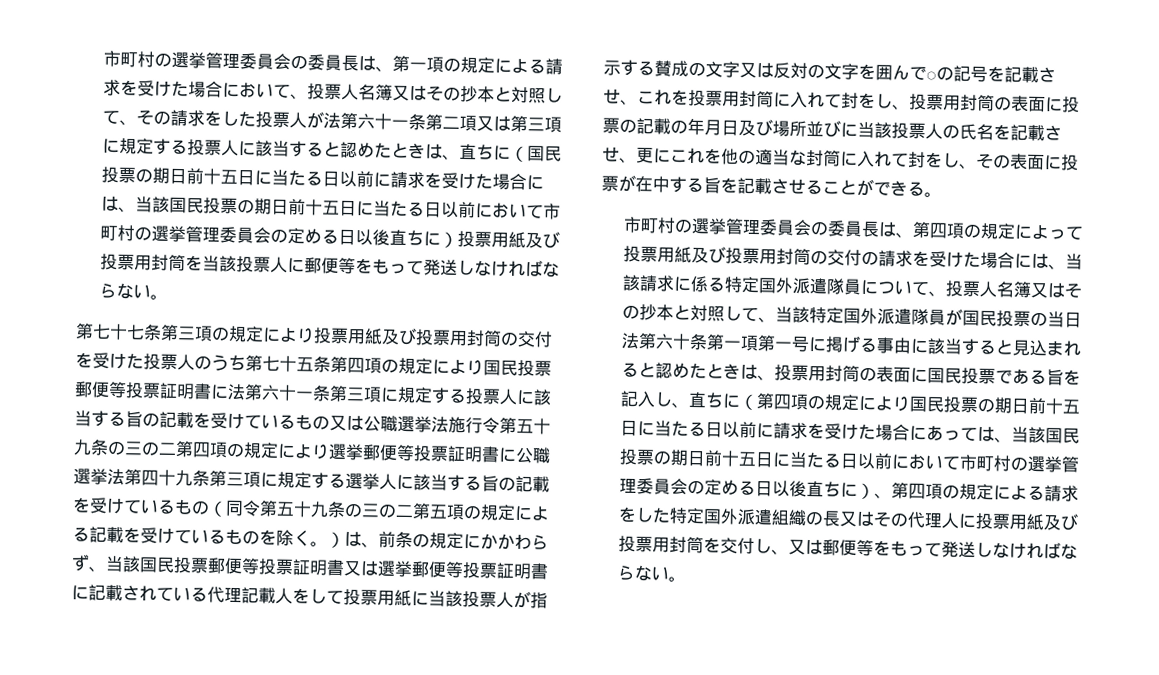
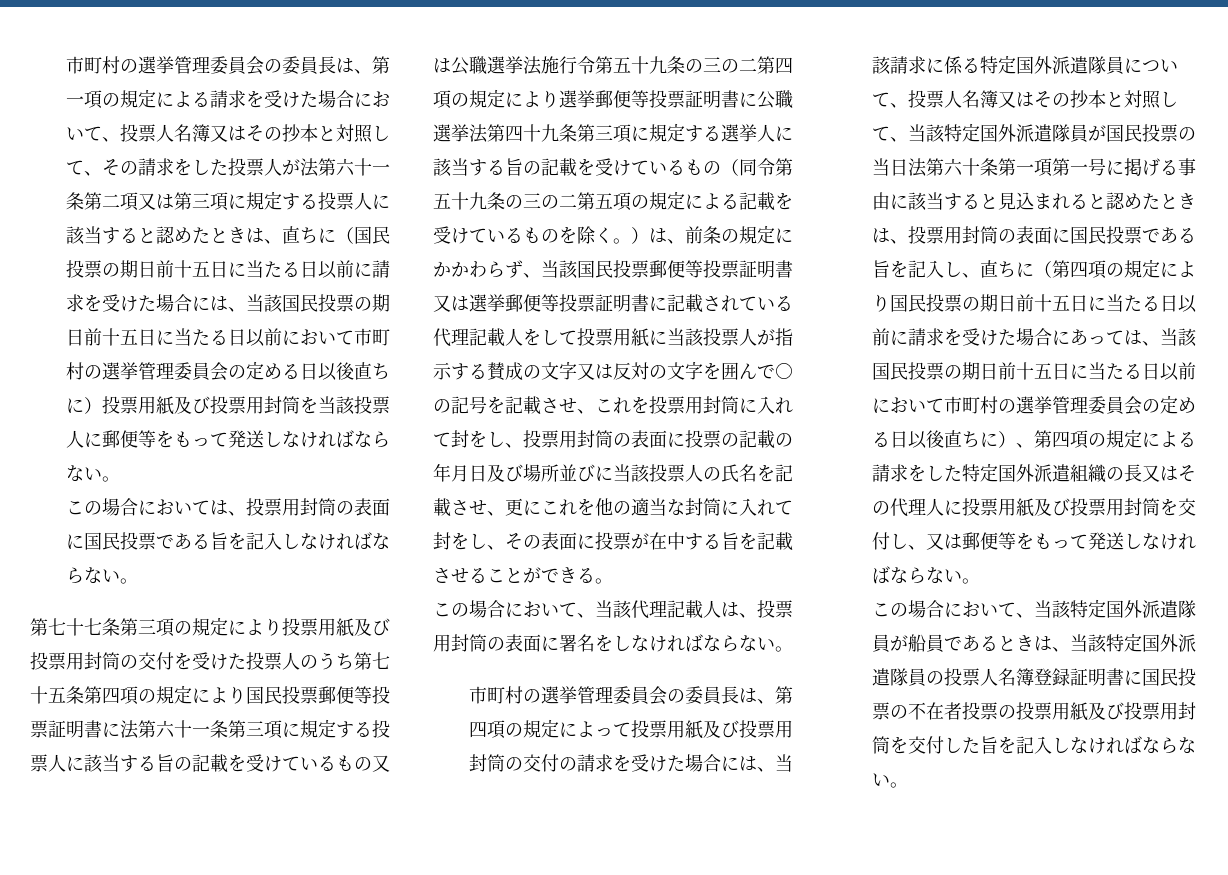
+ この場合においては、投票用封筒の表面に国民投票である旨を記入しなければならない。
+ この場合において、当該代理記載人は、投票用封筒の表面に署名をしなければならない。
+ この場合において、当該特定国外派遣隊員が船員であるときは、当該特定国外派遣隊員の投票人名簿登録証明書に国民投票の不在者投票の投票用紙及び投票用封筒を交付した旨を記入しなければならない。

